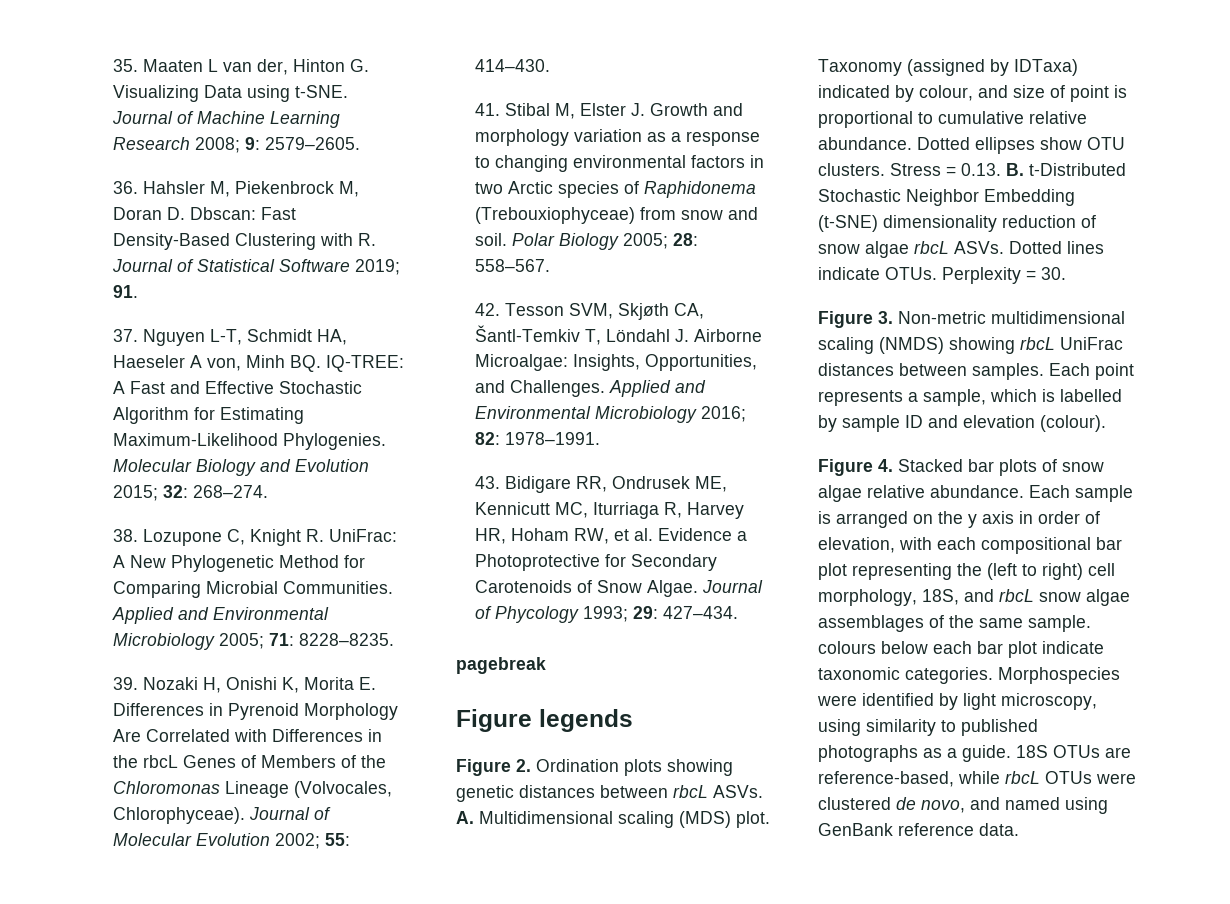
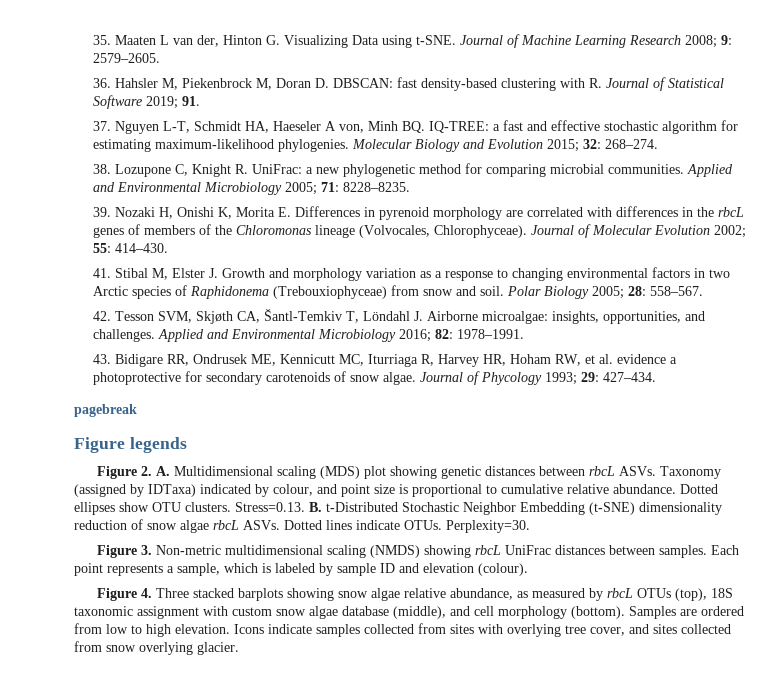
- 36. Hahsler M, Piekenbrock M, Doran D. Dbscan: Fast Density-Based Clustering with R. Journal of Statistical Software 2019; 91.
+ 36. Hahsler M, Piekenbrock M, Doran D. DBSCAN: fast density-based clustering with R. Journal of Statistical Software 2019; 91.
- 37. Nguyen L-T, Schmidt HA, Haeseler A von, Minh BQ. IQ-TREE: A Fast and Effective Stochastic Algorithm for Estimating Maximum-Likelihood Phylogenies.
+ 37. Nguyen L-T, Schmidt HA, Haeseler A von, Minh BQ. IQ-TREE: a fast and effective stochastic algorithm for estimating maximum-likelihood phylogenies.
- 38. Lozupone C, Knight R. UniFrac: A New Phylogenetic Method for Comparing Microbial Communities.
+ 38. Lozupone C, Knight R. UniFrac: a new phylogenetic method for comparing microbial communities.
- 39. Nozaki H, Onishi K, Morita E. Differences in Pyrenoid Morphology Are Correlated with Differences in the rbcL Genes of Members of the Chloromonas Lineage (Volvocales, Chlorophyceae).
+ 39. Nozaki H, Onishi K, Morita E. Differences in pyrenoid morphology are correlated with differences in the rbcL genes of members of the Chloromonas lineage (Volvocales, Chlorophyceae).
- 42. Tesson SVM, Skjøth CA, Šantl-Temkiv T, Löndahl J. Airborne Microalgae: Insights, Opportunities, and Challenges.
+ 42. Tesson SVM, Skjøth CA, Šantl-Temkiv T, Löndahl J. Airborne microalgae: insights, opportunities, and challenges.
- 43. Bidigare RR, Ondrusek ME, Kennicutt MC, Iturriaga R, Harvey HR, Hoham RW, et al. Evidence a Photoprotective for Secondary Carotenoids of Snow Algae.
+ 43. Bidigare RR, Ondrusek ME, Kennicutt MC, Iturriaga R, Harvey HR, Hoham RW, et al. evidence a photoprotective for secondary carotenoids of snow algae.
- Figure 2. Ordination plots showing genetic distances between rbcL ASVs.
+ Figure 2. A. Multidimensional scaling (MDS) plot showing genetic distances between rbcL ASVs.
- A. Multidimensional scaling (MDS) plot.
- Taxonomy (assigned by IDTaxa) indicated by colour, and size of point is proportional to cumulative relative abundance.
+ Taxonomy (assigned by IDTaxa) indicated by colour, and point size is proportional to cumulative relative abundance.
- Stress = 0.13. B. t-Distributed Stochastic Neighbor Embedding (t-SNE) dimensionality reduction of snow algae rbcL ASVs.
+ Stress=0.13. B. t-Distributed Stochastic Neighbor Embedding (t-SNE) dimensionality reduction of snow algae rbcL ASVs.
- Perplexity = 30.
+ Perplexity=30.
- Each point represents a sample, which is labelled by sample ID and elevation (colour).
+ Each point represents a sample, which is labeled by sample ID and elevation (colour).
- Figure 4. Stacked bar plots of snow algae relative abundance. Each sample is arranged on the y axis in order of elevation, with each compositional bar plot representing the (left to right) cell morphology, 18S, and rbcL snow algae assemblages of the same sample. colours below each bar plot indicate taxonomic categories. Morphospecies were identified by light microscopy, using similarity to published photographs as a guide. 18S OTUs are reference-based, while rbcL OTUs were clustered de novo, and named using GenBank reference data.
+ Figure 4. Three stacked barplots showing snow algae relative abundance, as measured by rbcL OTUs (top), 18S taxonomic assignment with custom snow algae database (middle), and cell morphology (bottom). Samples are ordered from low to high elevation. Icons indicate samples collected from sites with overlying tree cover, and sites collected from snow overlying glacier.

